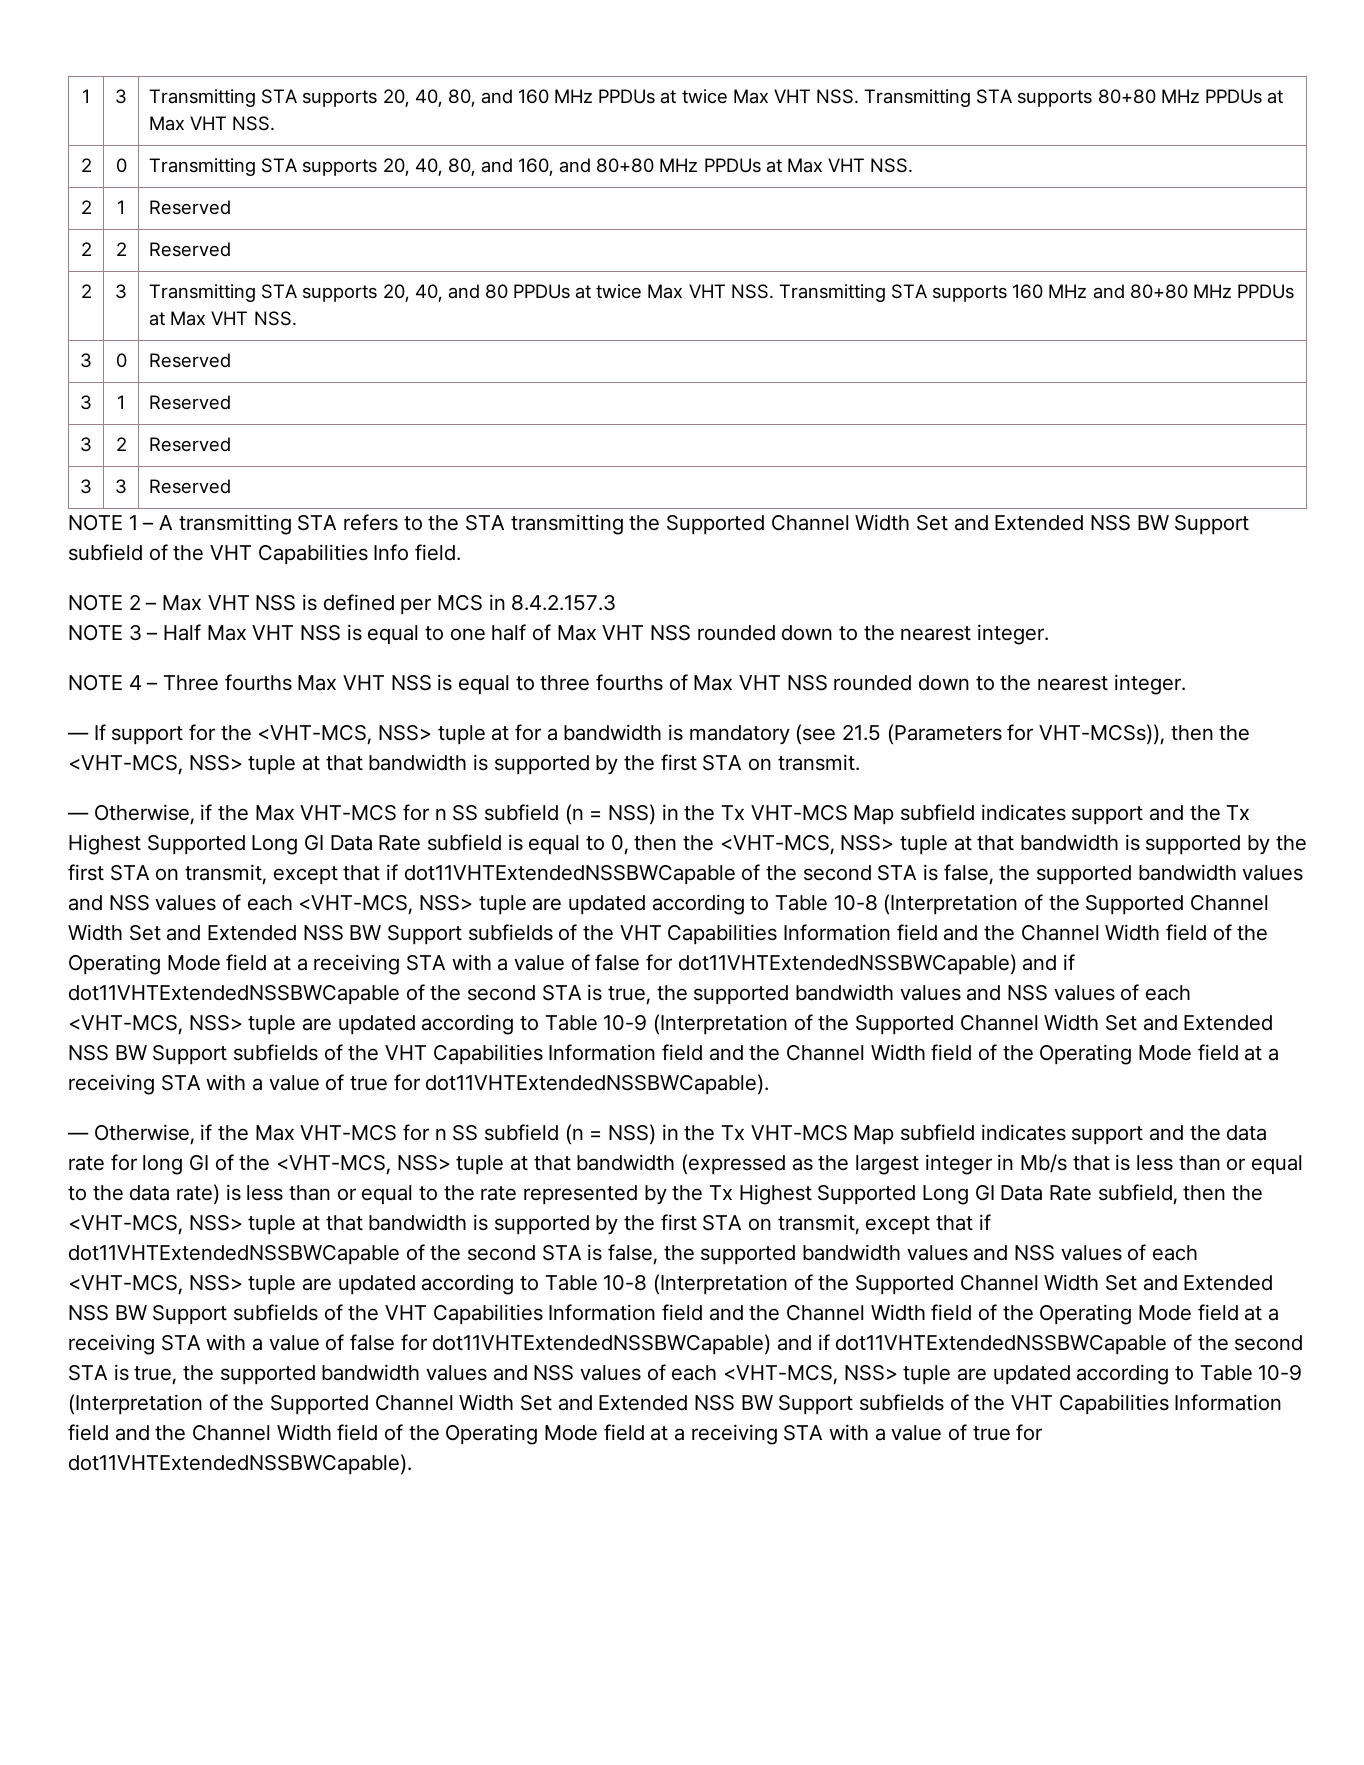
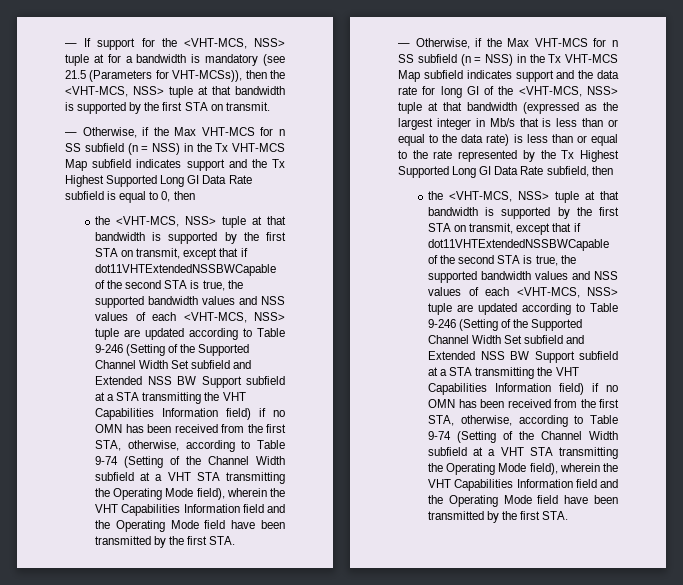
- 1 | 3 | Transmitting STA supports 20, 40, 80, and 160 MHz PPDUs at twice Max VHT NSS. Transmitting STA supports 80+80 MHz PPDUs at Max VHT NSS.
- 2 | 0 | Transmitting STA supports 20, 40, 80, and 160, and 80+80 MHz PPDUs at Max VHT NSS.
- 2 | 1 | Reserved
- 2 | 2 | Reserved
- 2 | 3 | Transmitting STA supports 20, 40, and 80 PPDUs at twice Max VHT NSS. Transmitting STA supports 160 MHz and 80+80 MHz PPDUs at Max VHT NSS.
- 3 | 0 | Reserved
- 3 | 1 | Reserved
- 3 | 2 | Reserved
- 3 | 3 | Reserved
- NOTE 1 – A transmitting STA refers to the STA transmitting the Supported Channel Width Set and Extended NSS BW Support subfield of the VHT Capabilities Info field.
- NOTE 2 – Max VHT NSS is defined per MCS in 8.4.2.157.3
- NOTE 3 – Half Max VHT NSS is equal to one half of Max VHT NSS rounded down to the nearest integer.
- NOTE 4 – Three fourths Max VHT NSS is equal to three fourths of Max VHT NSS rounded down to the nearest integer.
- — Otherwise, if the Max VHT-MCS for n SS subfield (n = NSS) in the Tx VHT-MCS Map subfield indicates support and the Tx Highest Supported Long GI Data Rate subfield is equal to 0, then the <VHT-MCS, NSS> tuple at that bandwidth is supported by the first STA on transmit, except that if dot11VHTExtendedNSSBWCapable of the second STA is false, the supported bandwidth values and NSS values of each <VHT-MCS, NSS> tuple are updated according to Table 10-8 (Interpretation of the Supported Channel Width Set and Extended NSS BW Support subfields of the VHT Capabilities Information field and the Channel Width field of the Operating Mode field at a receiving STA with a value of false for dot11VHTExtendedNSSBWCapable) and if dot11VHTExtendedNSSBWCapable of the second STA is true, the supported bandwidth values and NSS values of each <VHT-MCS, NSS> tuple are updated according to Table 10-9 (Interpretation of the Supported Channel Width Set and Extended NSS BW Support subfields of the VHT Capabilities Information field and the Channel Width field of the Operating Mode field at a receiving STA with a value of true for dot11VHTExtendedNSSBWCapable).
+ — Otherwise, if the Max VHT-MCS for n SS subfield (n = NSS) in the Tx VHT-MCS Map subfield indicates support and the Tx Highest Supported Long GI Data Rate subfield is equal to 0, then
+ the <VHT-MCS, NSS> tuple at that bandwidth is supported by the first STA on transmit, except that if dot11VHTExtendedNSSBWCapable of the second STA is true, the supported bandwidth values and NSS values of each <VHT-MCS, NSS> tuple are updated according to Table 9-246 (Setting of the Supported Channel Width Set subfield and Extended NSS BW Support subfield at a STA transmitting the VHT Capabilities Information field) if no OMN has been received from the first STA, otherwise, according to Table 9-74 (Setting of the Channel Width subfield at a VHT STA transmitting the Operating Mode field), wherein the VHT Capabilities Information field and the Operating Mode field have been transmitted by the first STA.
- — Otherwise, if the Max VHT-MCS for n SS subfield (n = NSS) in the Tx VHT-MCS Map subfield indicates support and the data rate for long GI of the <VHT-MCS, NSS> tuple at that bandwidth (expressed as the largest integer in Mb/s that is less than or equal to the data rate) is less than or equal to the rate represented by the Tx Highest Supported Long GI Data Rate subfield, then the <VHT-MCS, NSS> tuple at that bandwidth is supported by the first STA on transmit, except that if dot11VHTExtendedNSSBWCapable of the second STA is false, the supported bandwidth values and NSS values of each <VHT-MCS, NSS> tuple are updated according to Table 10-8 (Interpretation of the Supported Channel Width Set and Extended NSS BW Support subfields of the VHT Capabilities Information field and the Channel Width field of the Operating Mode field at a receiving STA with a value of false for dot11VHTExtendedNSSBWCapable) and if dot11VHTExtendedNSSBWCapable of the second STA is true, the supported bandwidth values and NSS values of each <VHT-MCS, NSS> tuple are updated according to Table 10-9 (Interpretation of the Supported Channel Width Set and Extended NSS BW Support subfields of the VHT Capabilities Information field and the Channel Width field of the Operating Mode field at a receiving STA with a value of true for dot11VHTExtendedNSSBWCapable).
+ — Otherwise, if the Max VHT-MCS for n SS subfield (n = NSS) in the Tx VHT-MCS Map subfield indicates support and the data rate for long GI of the <VHT-MCS, NSS> tuple at that bandwidth (expressed as the largest integer in Mb/s that is less than or equal to the data rate) is less than or equal to the rate represented by the Tx Highest Supported Long GI Data Rate subfield, then
+ the <VHT-MCS, NSS> tuple at that bandwidth is supported by the first STA on transmit, except that if dot11VHTExtendedNSSBWCapable of the second STA is true, the supported bandwidth values and NSS values of each <VHT-MCS, NSS> tuple are updated according to Table 9-246 (Setting of the Supported Channel Width Set subfield and Extended NSS BW Support subfield at a STA transmitting the VHT Capabilities Information field) if no OMN has been received from the first STA, otherwise, according to Table 9-74 (Setting of the Channel Width subfield at a VHT STA transmitting the Operating Mode field), wherein the VHT Capabilities Information field and the Operating Mode field have been transmitted by the first STA.

